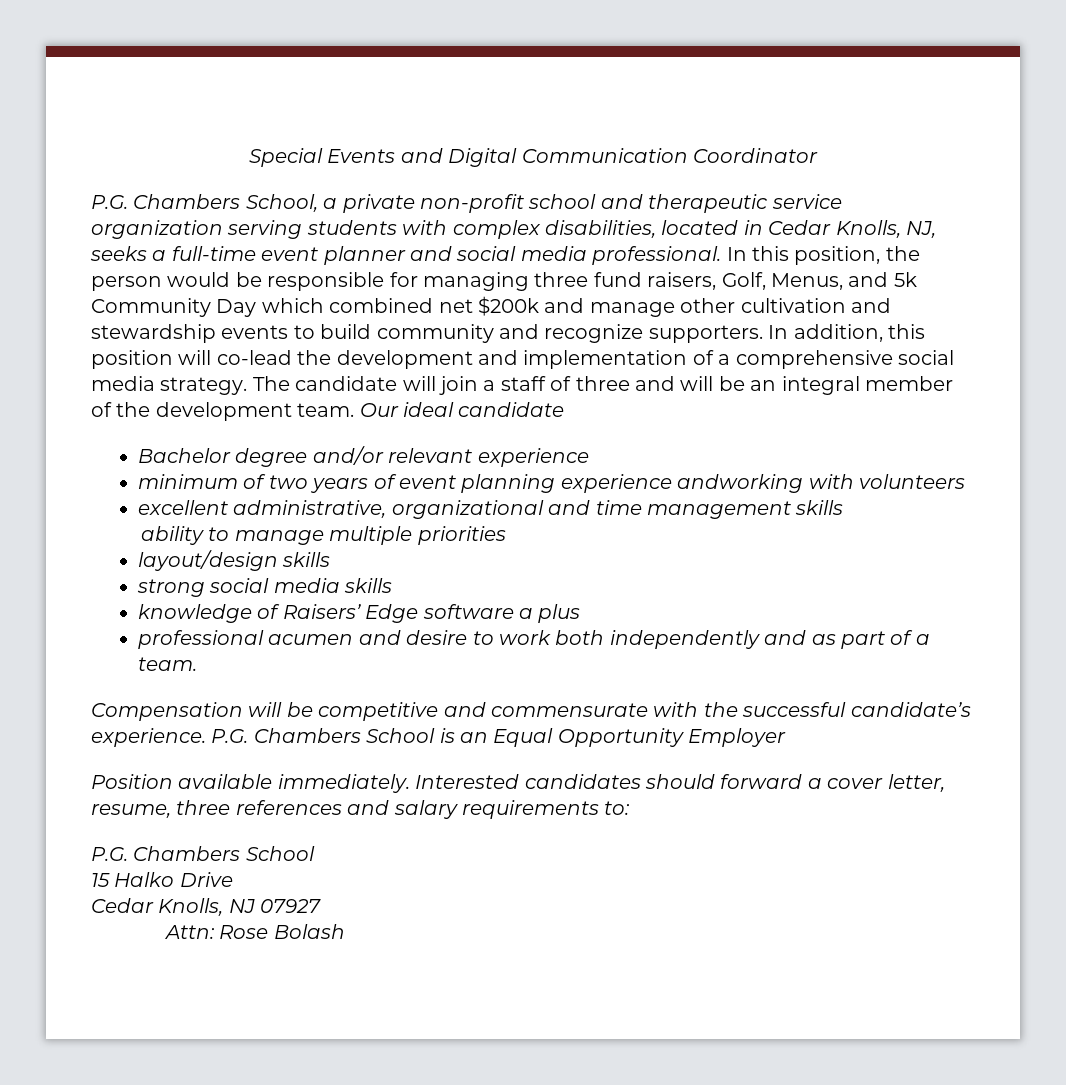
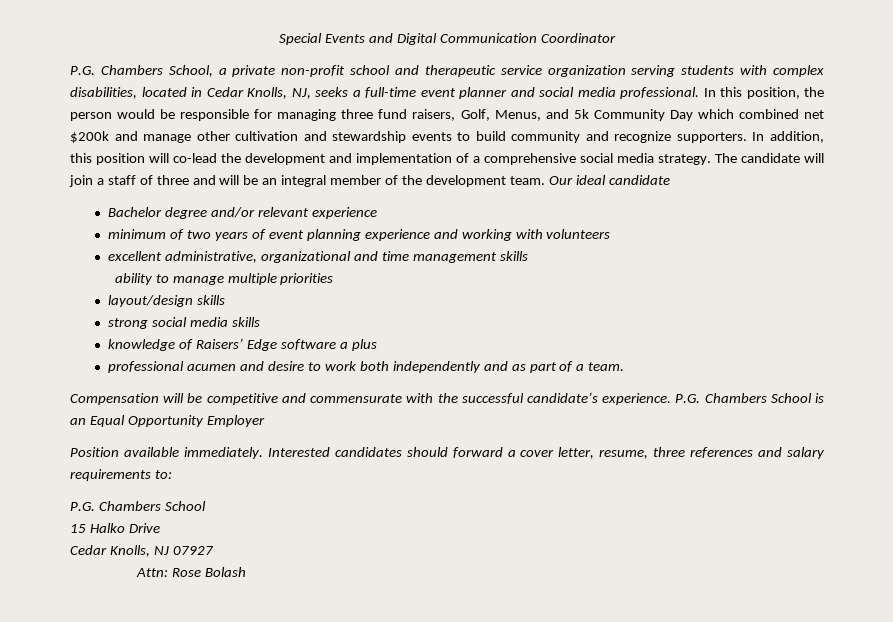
- minimum of two years of event planning experience andworking with volunteers
+ minimum of two years of event planning experience and working with volunteers

